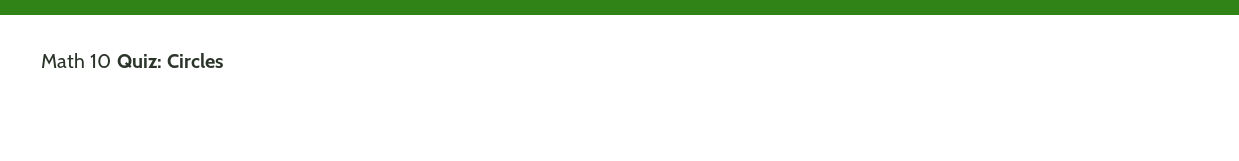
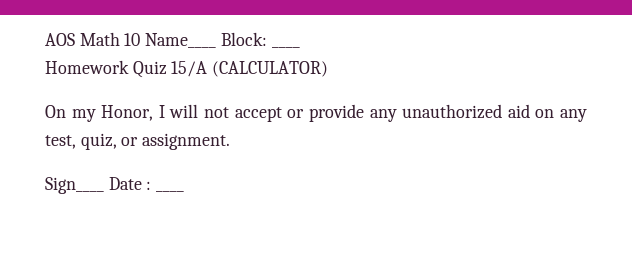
- Math 10 Quiz: Circles
+ AOS Math 10 Name____ Block: ____
+ Homework Quiz 15/A (CALCULATOR)
+ On my Honor, I will not accept or provide any unauthorized aid on any test, quiz, or assignment.
+ Sign____ Date : ____

